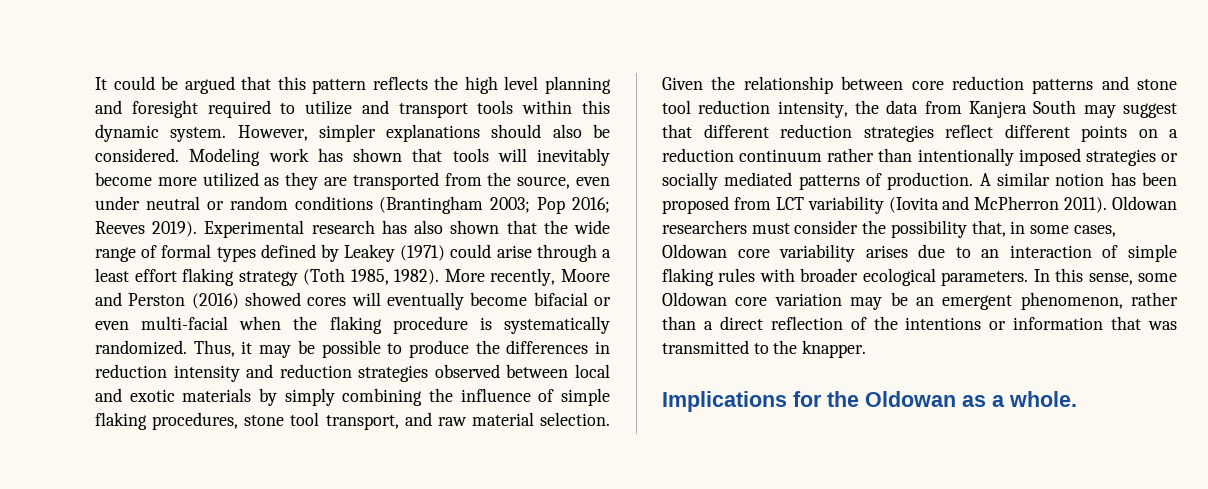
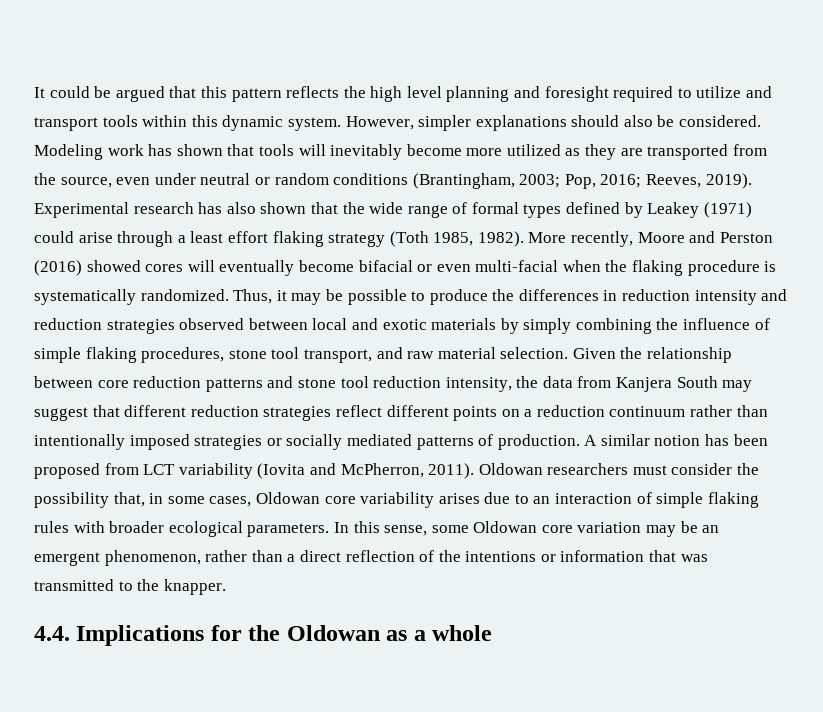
- Modeling work has shown that tools will inevitably become more utilized as they are transported from the source, even under neutral or random conditions (Brantingham 2003; Pop 2016; Reeves 2019).
+ Modeling work has shown that tools will inevitably become more utilized as they are transported from the source, even under neutral or random conditions (Brantingham, 2003; Pop, 2016; Reeves, 2019).
- A similar notion has been proposed from LCT variability (Iovita and McPherron 2011).
+ A similar notion has been proposed from LCT variability (Iovita and McPherron, 2011).
- Implications for the Oldowan as a whole.
+ 4.4. Implications for the Oldowan as a whole

